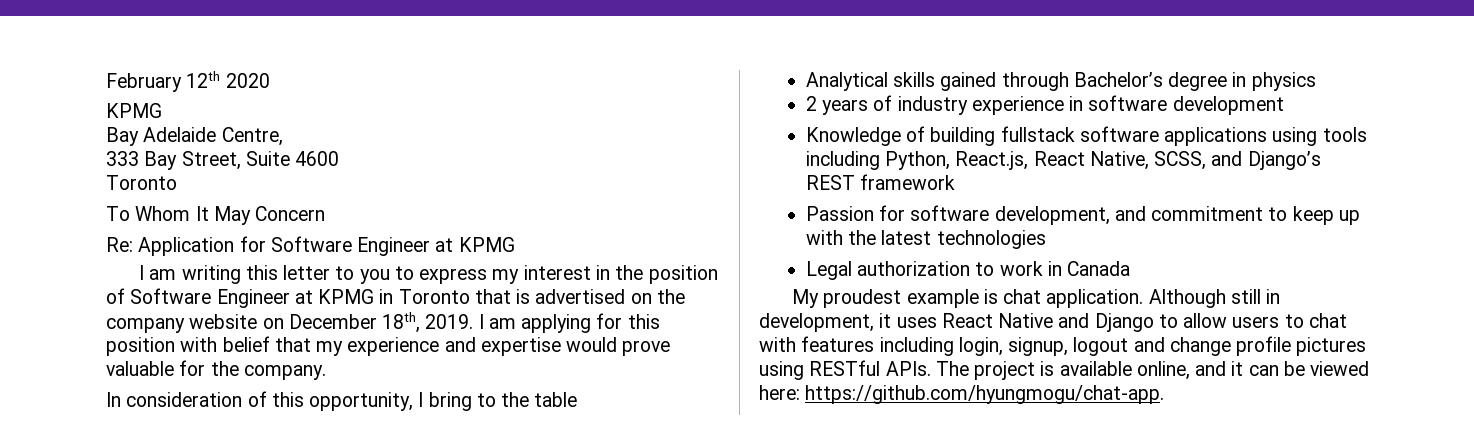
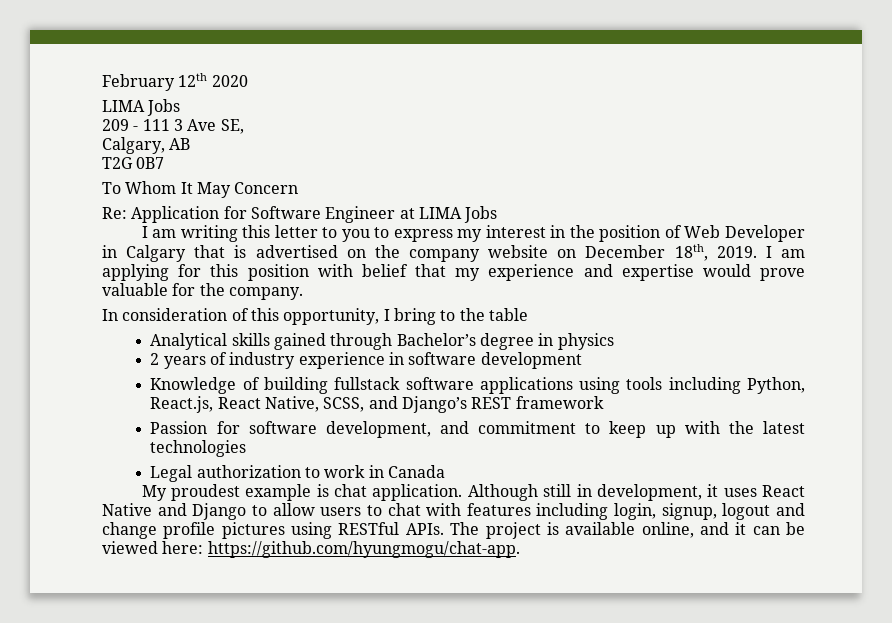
  February 12th 2020
- KPMG
- Bay Adelaide Centre,
- 333 Bay Street, Suite 4600
- Toronto
+ LIMA Jobs
+ 209 - 111 3 Ave SE,
+ Calgary, AB
+ T2G 0B7
- Re: Application for Software Engineer at KPMG
+ Re: Application for Software Engineer at LIMA Jobs
- I am writing this letter to you to express my interest in the position of Software Engineer at KPMG in Toronto that is advertised on the company website on December 18th, 2019.
+ I am writing this letter to you to express my interest in the position of Web Developer in Calgary that is advertised on the company website on December 18th, 2019.

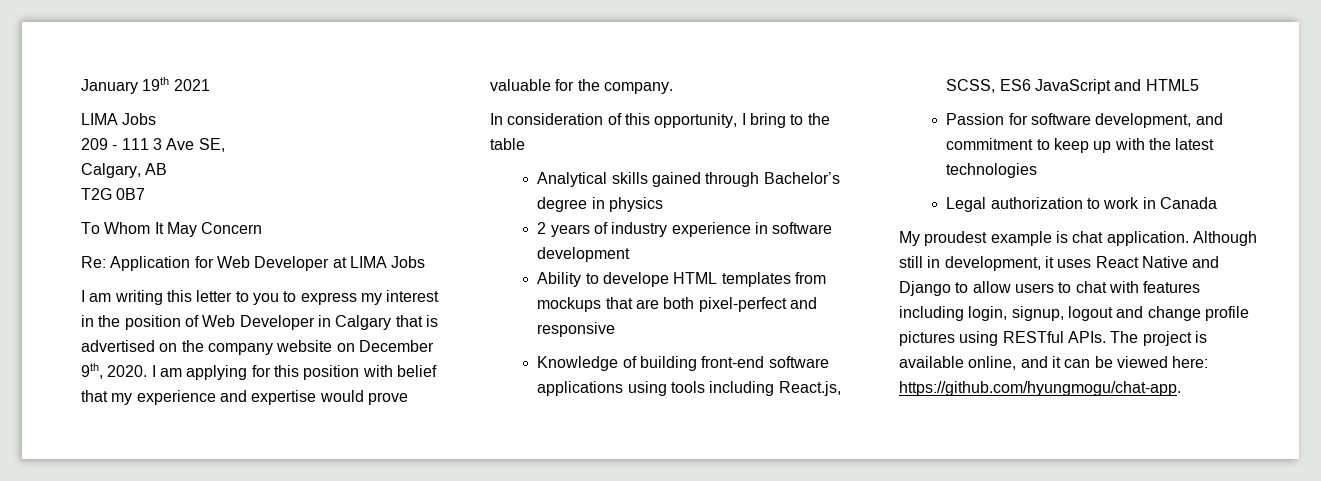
- February 12th 2020
+ January 19th 2021
- Re: Application for Software Engineer at LIMA Jobs
+ Re: Application for Web Developer at LIMA Jobs
- I am writing this letter to you to express my interest in the position of Web Developer in Calgary that is advertised on the company website on December 18th, 2019.
+ I am writing this letter to you to express my interest in the position of Web Developer in Calgary that is advertised on the company website on December 9th, 2020.
+ Ability to develope HTML templates from mockups that are both pixel-perfect and responsive
- Knowledge of building fullstack software applications using tools including Python, React.js, React Native, SCSS, and Django’s REST framework
+ Knowledge of building front-end software applications using tools including React.js, SCSS, ES6 JavaScript and HTML5

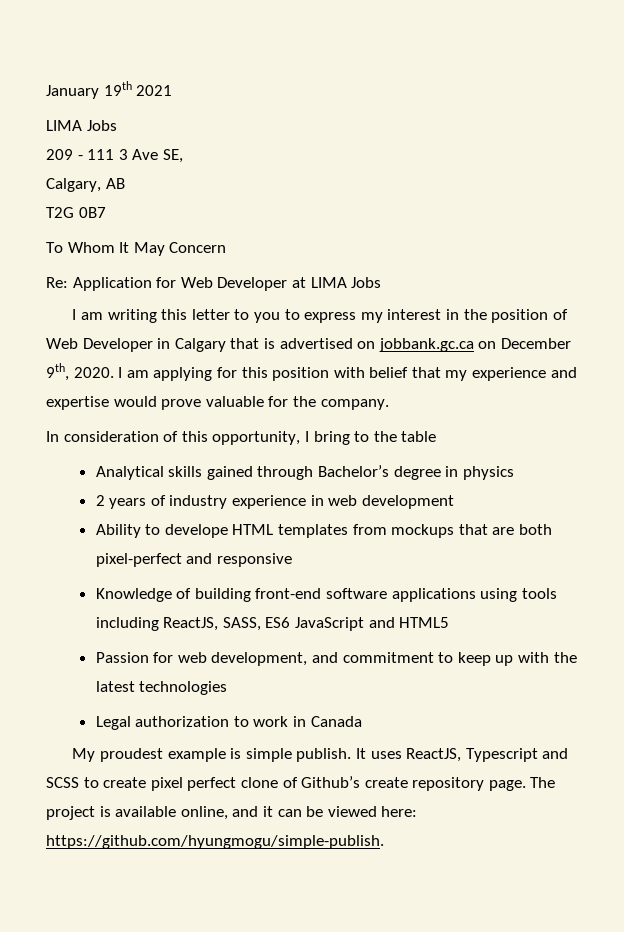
- I am writing this letter to you to express my interest in the position of Web Developer in Calgary that is advertised on the company website on December 9th, 2020.
+ I am writing this letter to you to express my interest in the position of Web Developer in Calgary that is advertised on jobbank.gc.ca on December 9th, 2020.
- 2 years of industry experience in software development
+ 2 years of industry experience in web development
- Knowledge of building front-end software applications using tools including React.js, SCSS, ES6 JavaScript and HTML5
+ Knowledge of building front-end software applications using tools including ReactJS, SASS, ES6 JavaScript and HTML5
- Passion for software development, and commitment to keep up with the latest technologies
+ Passion for web development, and commitment to keep up with the latest technologies
- My proudest example is chat application. Although still in development, it uses React Native and Django to allow users to chat with features including login, signup, logout and change profile pictures using RESTful APIs.
+ My proudest example is simple publish. It uses ReactJS, Typescript and SCSS to create pixel perfect clone of Github’s create repository page.
- The project is available online, and it can be viewed here: https://github.com/hyungmogu/chat-app.
+ The project is available online, and it can be viewed here: https://github.com/hyungmogu/simple-publish.

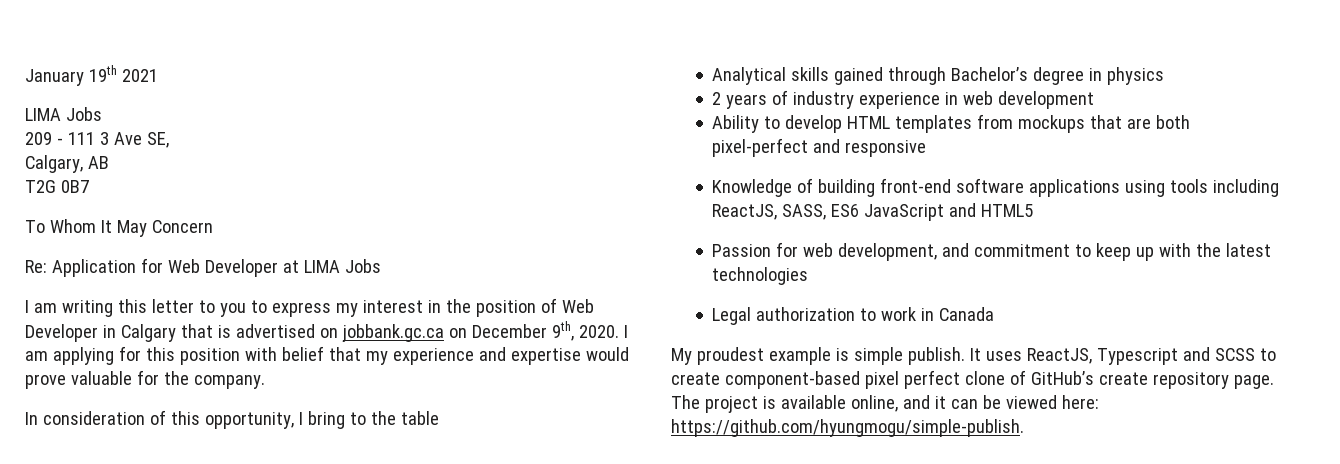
- Ability to develope HTML templates from mockups that are both pixel-perfect and responsive
+ Ability to develop HTML templates from mockups that are both pixel-perfect and responsive
- It uses ReactJS, Typescript and SCSS to create pixel perfect clone of Github’s create repository page.
+ It uses ReactJS, Typescript and SCSS to create component-based pixel perfect clone of GitHub’s create repository page.

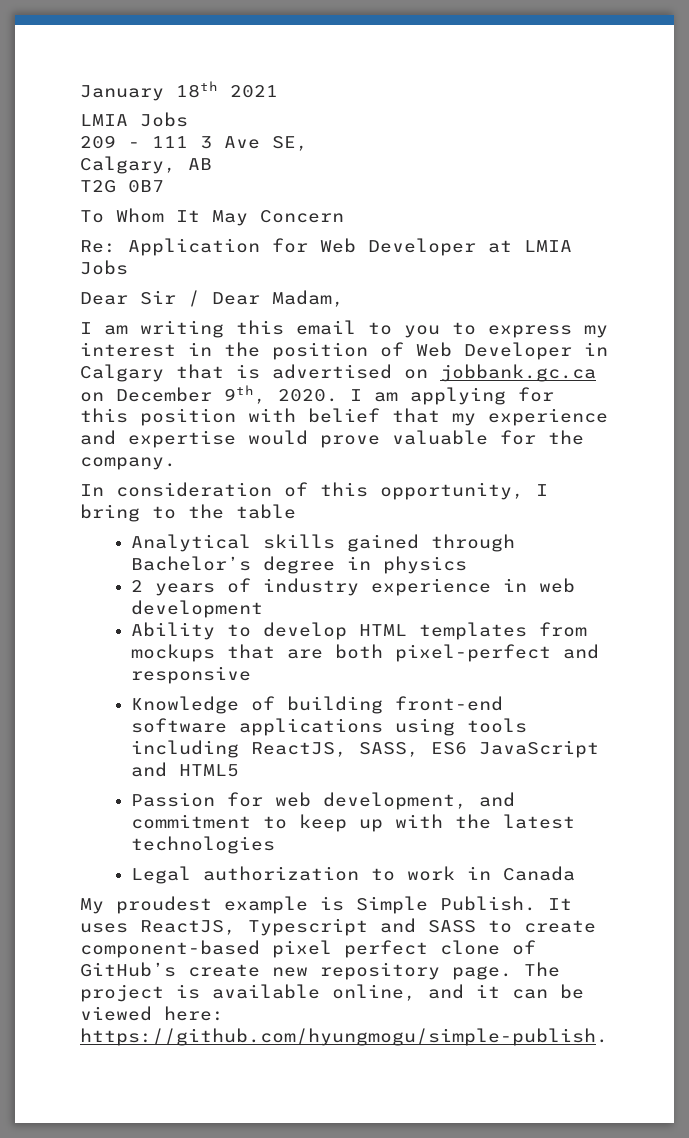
- January 19th 2021
- LIMA Jobs
+ January 18th 2021
+ LMIA Jobs
- Re: Application for Web Developer at LIMA Jobs
+ Re: Application for Web Developer at LMIA Jobs
+ Dear Sir / Dear Madam,
- I am writing this letter to you to express my interest in the position of Web Developer in Calgary that is advertised on jobbank.gc.ca on December 9th, 2020.
+ I am writing this email to you to express my interest in the position of Web Developer in Calgary that is advertised on jobbank.gc.ca on December 9th, 2020.
- My proudest example is simple publish.
+ My proudest example is Simple Publish.
- It uses ReactJS, Typescript and SCSS to create component-based pixel perfect clone of GitHub’s create repository page.
+ It uses ReactJS, Typescript and SASS to create component-based pixel perfect clone of GitHub’s create new repository page.

